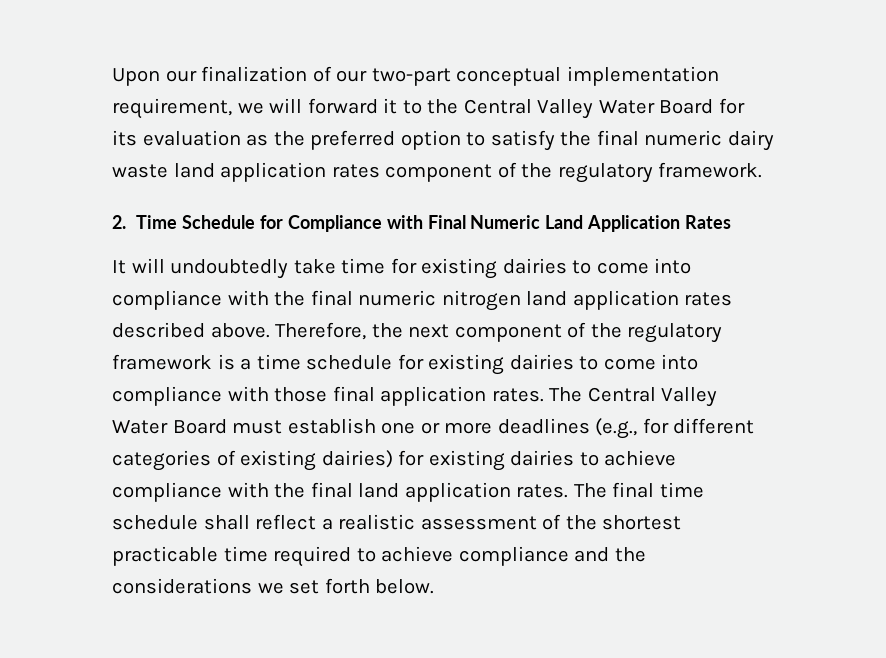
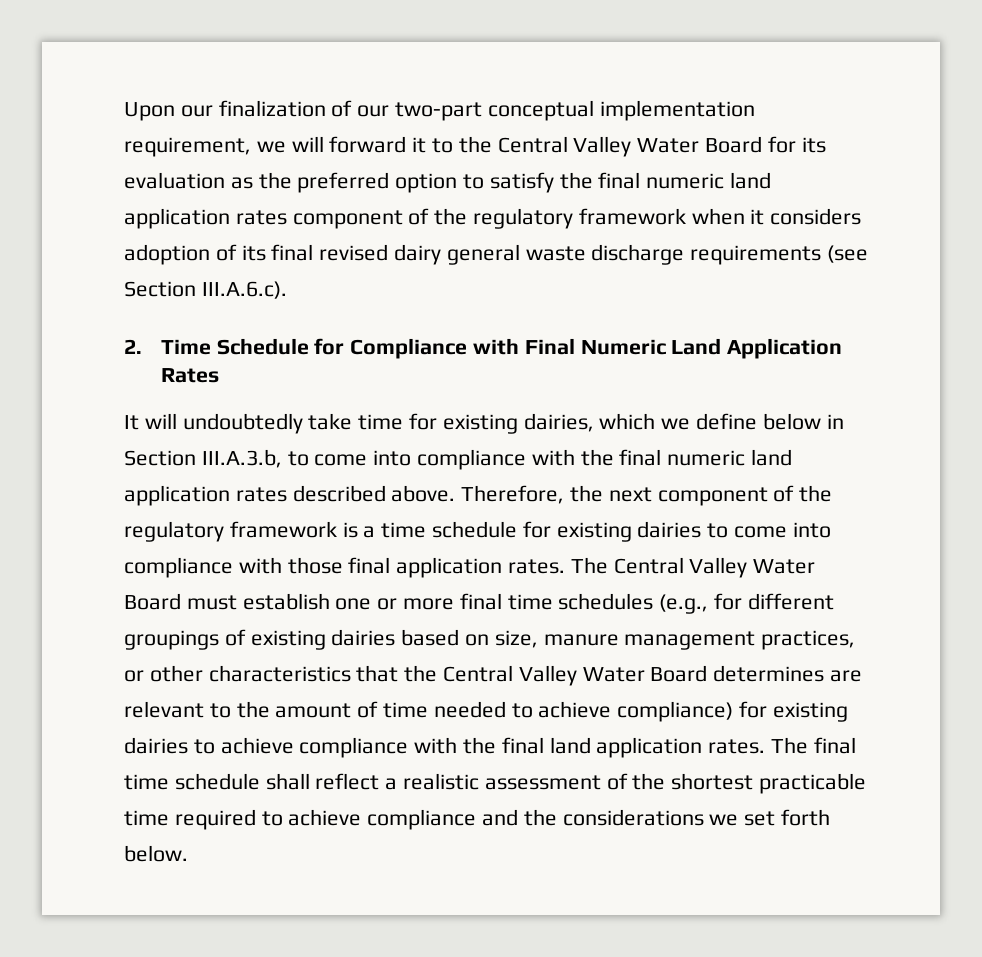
- Upon our finalization of our two-part conceptual implementation requirement, we will forward it to the Central Valley Water Board for its evaluation as the preferred option to satisfy the final numeric dairy waste land application rates component of the regulatory framework.
+ Upon our finalization of our two-part conceptual implementation requirement, we will forward it to the Central Valley Water Board for its evaluation as the preferred option to satisfy the final numeric land application rates component of the regulatory framework when it considers adoption of its final revised dairy general waste discharge requirements (see Section III.A.6.c).
- It will undoubtedly take time for existing dairies to come into compliance with the final numeric nitrogen land application rates described above.
+ It will undoubtedly take time for existing dairies, which we define below in Section III.A.3.b, to come into compliance with the final numeric land application rates described above.
- The Central Valley Water Board must establish one or more deadlines (e.g., for different categories of existing dairies) for existing dairies to achieve compliance with the final land application rates.
+ The Central Valley Water Board must establish one or more final time schedules (e.g., for different groupings of existing dairies based on size, manure management practices, or other characteristics that the Central Valley Water Board determines are relevant to the amount of time needed to achieve compliance) for existing dairies to achieve compliance with the final land application rates.

